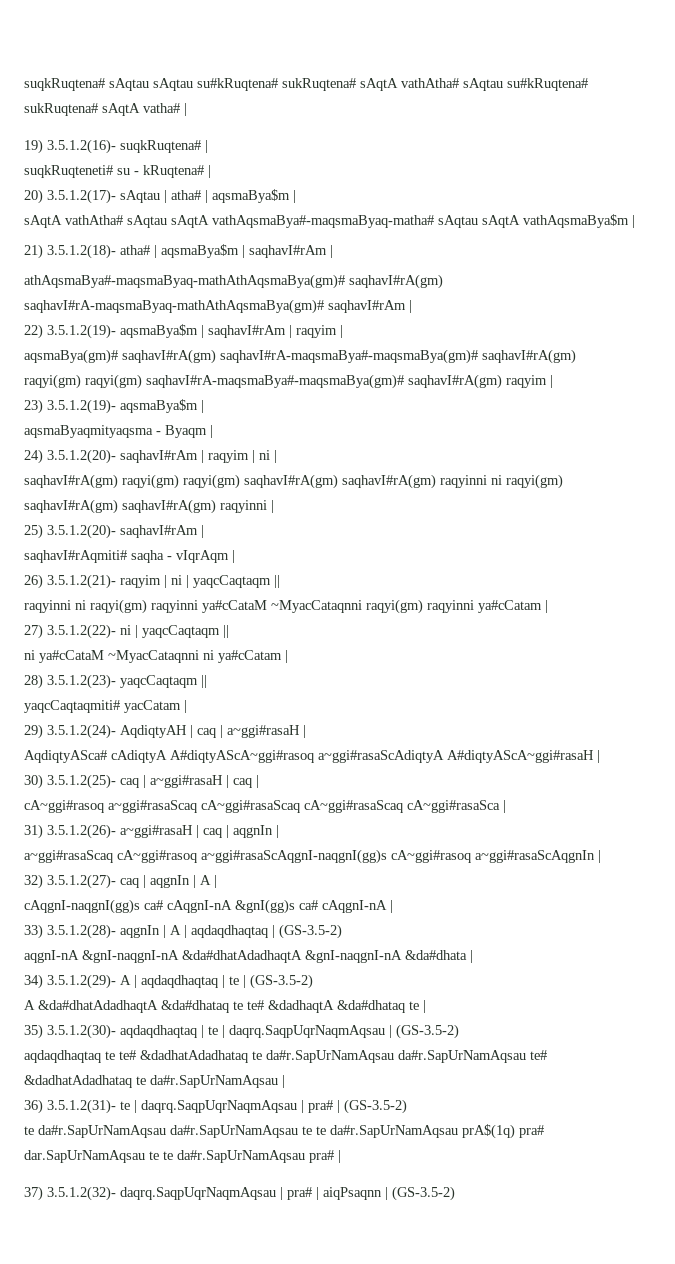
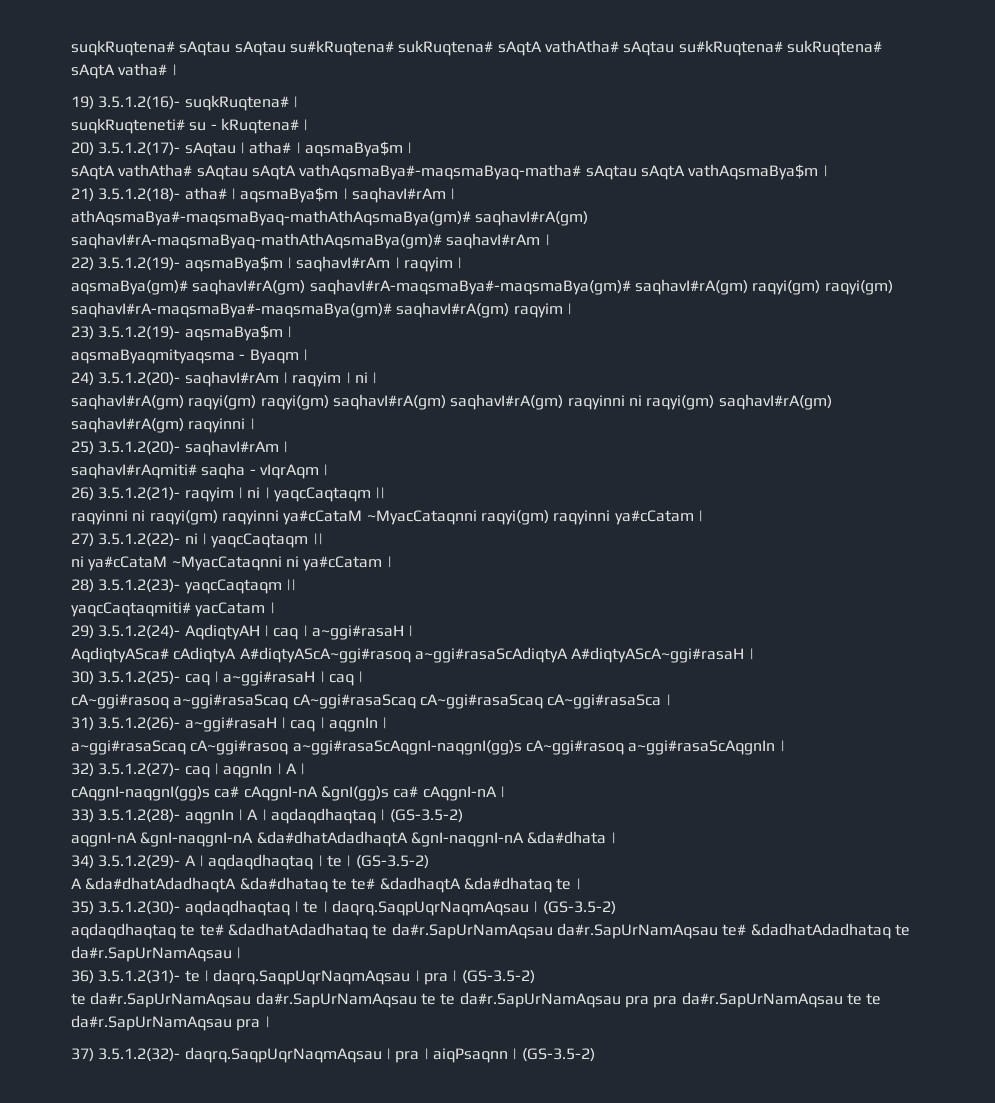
- 36) 3.5.1.2(31)- te | daqrq.SaqpUqrNaqmAqsau | pra# | (GS-3.5-2)
+ 36) 3.5.1.2(31)- te | daqrq.SaqpUqrNaqmAqsau | pra | (GS-3.5-2)
- te da#r.SapUrNamAqsau da#r.SapUrNamAqsau te te da#r.SapUrNamAqsau prA$(1q) pra# dar.SapUrNamAqsau te te da#r.SapUrNamAqsau pra# |
+ te da#r.SapUrNamAqsau da#r.SapUrNamAqsau te te da#r.SapUrNamAqsau pra pra da#r.SapUrNamAqsau te te da#r.SapUrNamAqsau pra |
- 37) 3.5.1.2(32)- daqrq.SaqpUqrNaqmAqsau | pra# | aiqPsaqnn | (GS-3.5-2)
+ 37) 3.5.1.2(32)- daqrq.SaqpUqrNaqmAqsau | pra | aiqPsaqnn | (GS-3.5-2)

